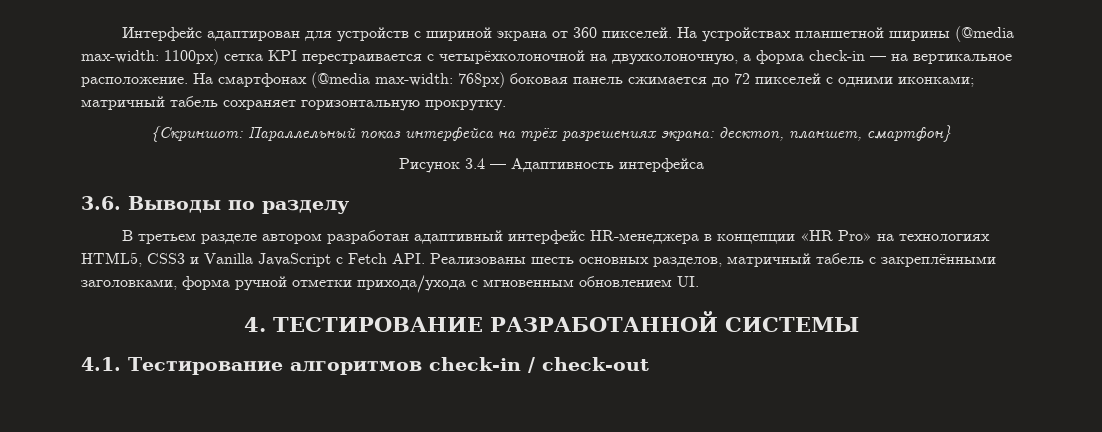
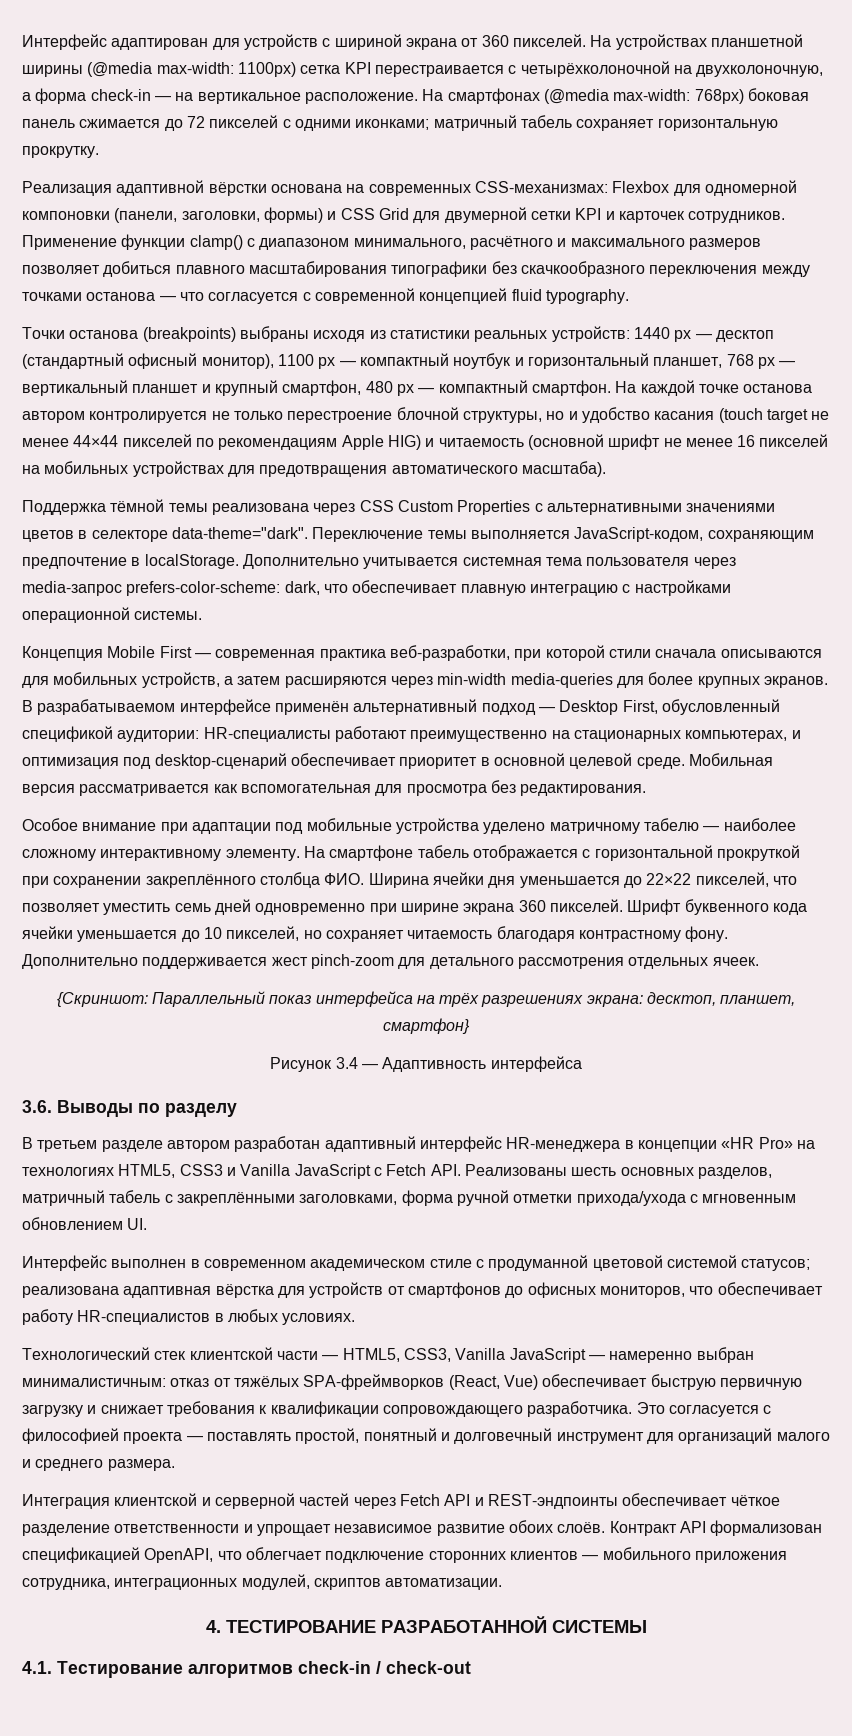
+ Реализация адаптивной вёрстки основана на современных CSS-механизмах: Flexbox для одномерной компоновки (панели, заголовки, формы) и CSS Grid для двумерной сетки KPI и карточек сотрудников. Применение функции clamp() с диапазоном минимального, расчётного и максимального размеров позволяет добиться плавного масштабирования типографики без скачкообразного переключения между точками останова — что согласуется с современной концепцией fluid typography.
+ Точки останова (breakpoints) выбраны исходя из статистики реальных устройств: 1440 px — десктоп (стандартный офисный монитор), 1100 px — компактный ноутбук и горизонтальный планшет, 768 px — вертикальный планшет и крупный смартфон, 480 px — компактный смартфон. На каждой точке останова автором контролируется не только перестроение блочной структуры, но и удобство касания (touch target не менее 44×44 пикселей по рекомендациям Apple HIG) и читаемость (основной шрифт не менее 16 пикселей на мобильных устройствах для предотвращения автоматического масштаба).
+ Поддержка тёмной темы реализована через CSS Custom Properties с альтернативными значениями цветов в селекторе data-theme="dark". Переключение темы выполняется JavaScript-кодом, сохраняющим предпочтение в localStorage. Дополнительно учитывается системная тема пользователя через media-запрос prefers-color-scheme: dark, что обеспечивает плавную интеграцию с настройками операционной системы.
+ Концепция Mobile First — современная практика веб-разработки, при которой стили сначала описываются для мобильных устройств, а затем расширяются через min-width media-queries для более крупных экранов. В разрабатываемом интерфейсе применён альтернативный подход — Desktop First, обусловленный спецификой аудитории: HR-специалисты работают преимущественно на стационарных компьютерах, и оптимизация под desktop-сценарий обеспечивает приоритет в основной целевой среде. Мобильная версия рассматривается как вспомогательная для просмотра без редактирования.
+ Особое внимание при адаптации под мобильные устройства уделено матричному табелю — наиболее сложному интерактивному элементу. На смартфоне табель отображается с горизонтальной прокруткой при сохранении закреплённого столбца ФИО. Ширина ячейки дня уменьшается до 22×22 пикселей, что позволяет уместить семь дней одновременно при ширине экрана 360 пикселей. Шрифт буквенного кода ячейки уменьшается до 10 пикселей, но сохраняет читаемость благодаря контрастному фону. Дополнительно поддерживается жест pinch-zoom для детального рассмотрения отдельных ячеек.
+ Интерфейс выполнен в современном академическом стиле с продуманной цветовой системой статусов; реализована адаптивная вёрстка для устройств от смартфонов до офисных мониторов, что обеспечивает работу HR-специалистов в любых условиях.
+ Технологический стек клиентской части — HTML5, CSS3, Vanilla JavaScript — намеренно выбран минималистичным: отказ от тяжёлых SPA-фреймворков (React, Vue) обеспечивает быструю первичную загрузку и снижает требования к квалификации сопровождающего разработчика. Это согласуется с философией проекта — поставлять простой, понятный и долговечный инструмент для организаций малого и среднего размера.
+ Интеграция клиентской и серверной частей через Fetch API и REST-эндпоинты обеспечивает чёткое разделение ответственности и упрощает независимое развитие обоих слоёв. Контракт API формализован спецификацией OpenAPI, что облегчает подключение сторонних клиентов — мобильного приложения сотрудника, интеграционных модулей, скриптов автоматизации.

